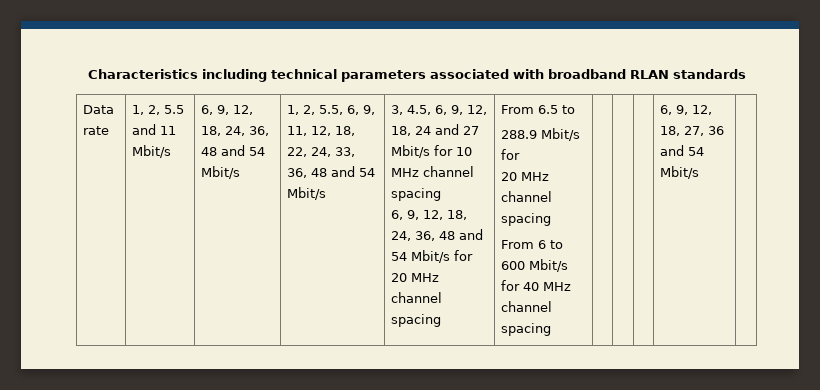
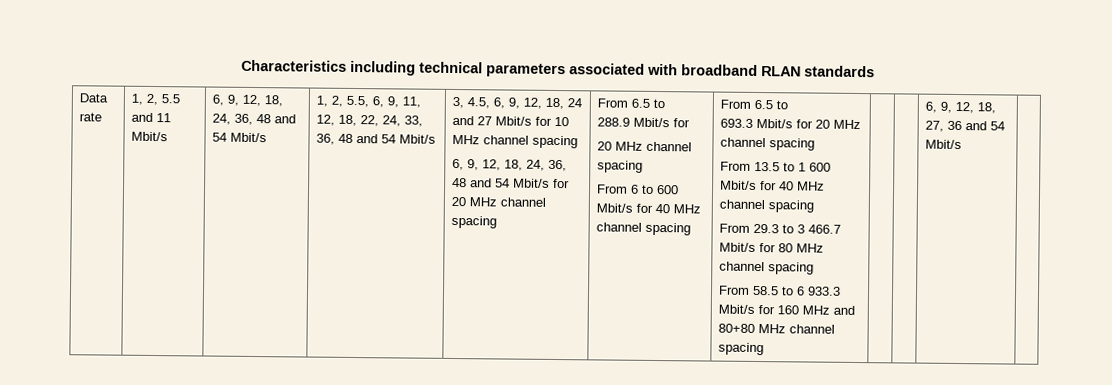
- From 6 to 600 Mbit/s for 40 MHz channel spacing
+ From 6 to 600 Mbit/s for 40 MHz channel spacing | From 6.5 to
+ 693.3 Mbit/s for 20 MHz channel spacing
+ From 13.5 to 1 600 Mbit/s for 40 MHz channel spacing
+ From 29.3 to 3 466.7 Mbit/s for 80 MHz channel spacing
+ From 58.5 to 6 933.3 Mbit/s for 160 MHz and 80+80 MHz channel spacing

